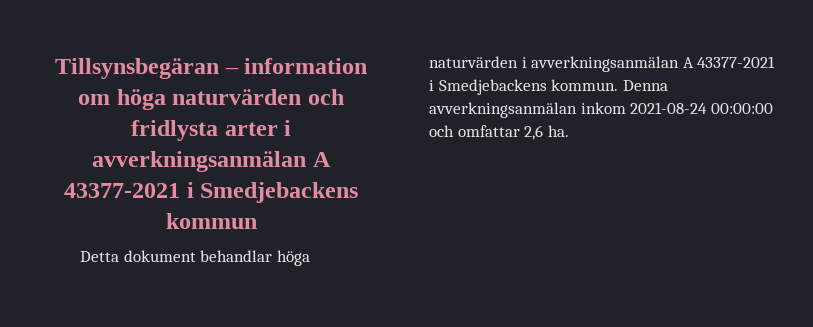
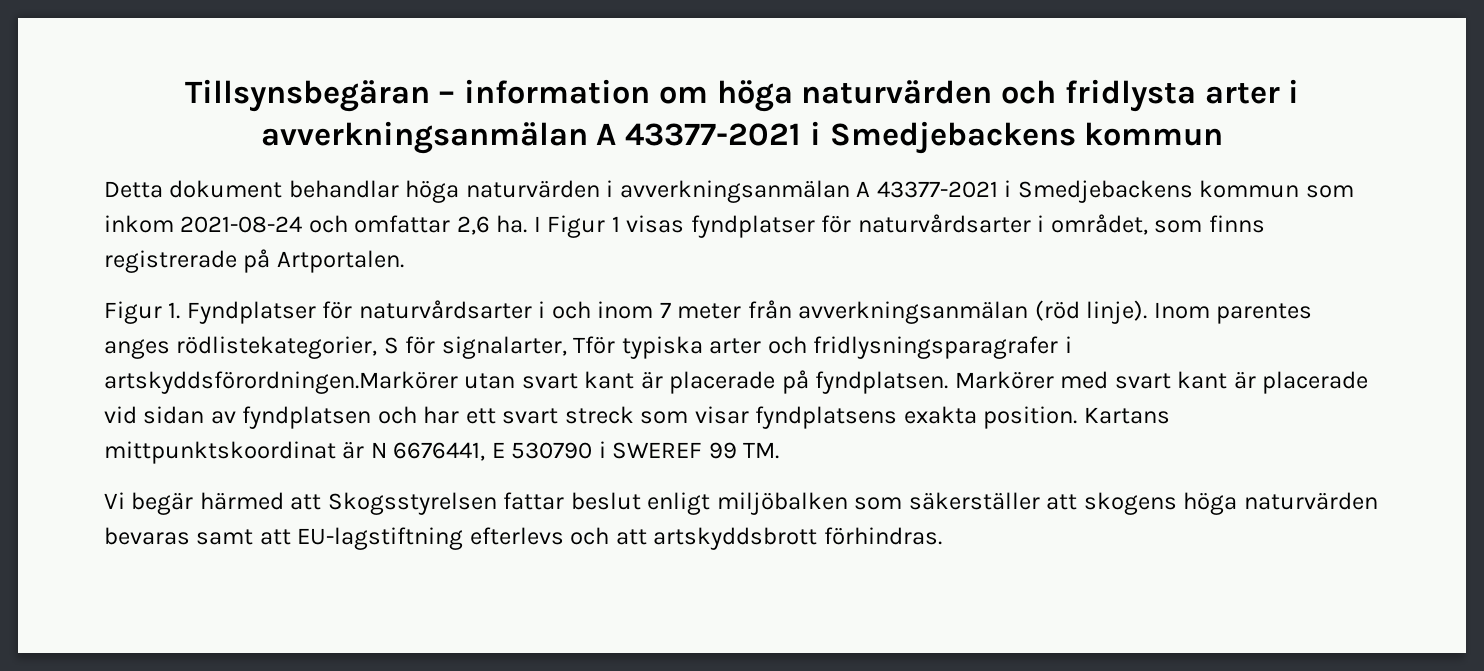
- Detta dokument behandlar höga naturvärden i avverkningsanmälan A 43377-2021 i Smedjebackens kommun. Denna avverkningsanmälan inkom 2021-08-24 00:00:00 och omfattar 2,6 ha.
+ Detta dokument behandlar höga naturvärden i avverkningsanmälan A 43377-2021 i Smedjebackens kommun som inkom 2021-08-24 och omfattar 2,6 ha.
+ I Figur 1 visas fyndplatser för naturvårdsarter i området, som finns registrerade på Artportalen.
+ Figur 1. Fyndplatser för naturvårdsarter i och inom 7 meter från avverkningsanmälan (röd linje). Inom parentes anges rödlistekategorier, S för signalarter, Tför typiska arter och fridlysningsparagrafer i artskyddsförordningen.Markörer utan svart kant är placerade på fyndplatsen. Markörer med svart kant är placerade vid sidan av fyndplatsen och har ett svart streck som visar fyndplatsens exakta position. Kartans mittpunktskoordinat är N 6676441, E 530790 i SWEREF 99 TM.
+ Vi begär härmed att Skogsstyrelsen fattar beslut enligt miljöbalken som säkerställer att skogens höga naturvärden bevaras samt att EU-lagstiftning efterlevs och att artskyddsbrott förhindras.

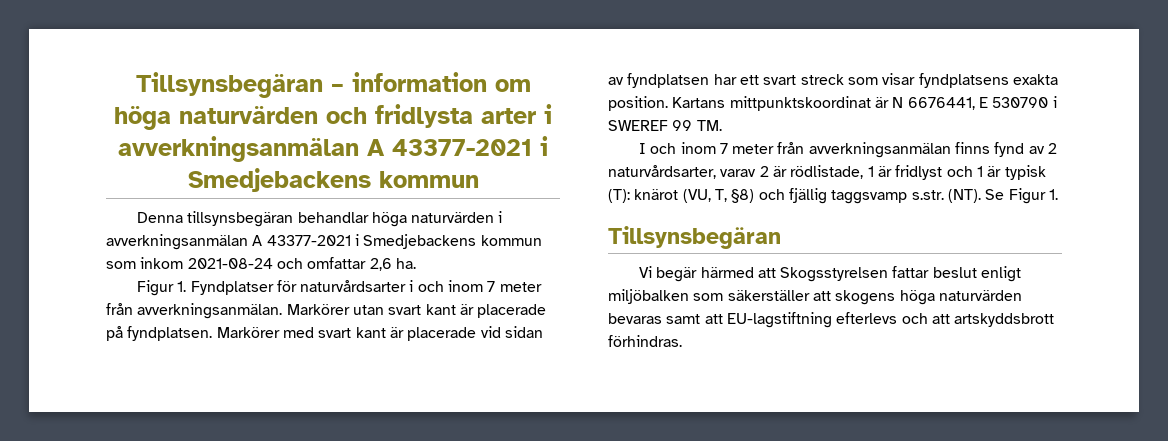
- Detta dokument behandlar höga naturvärden i avverkningsanmälan A 43377-2021 i Smedjebackens kommun som inkom 2021-08-24 och omfattar 2,6 ha. I Figur 1 visas fyndplatser för naturvårdsarter i området, som finns registrerade på Artportalen.
+ Denna tillsynsbegäran behandlar höga naturvärden i avverkningsanmälan A 43377-2021 i Smedjebackens kommun som inkom 2021-08-24 och omfattar 2,6 ha.
- Figur 1. Fyndplatser för naturvårdsarter i och inom 7 meter från avverkningsanmälan (röd linje). Inom parentes anges rödlistekategorier, S för signalarter, Tför typiska arter och fridlysningsparagrafer i artskyddsförordningen.Markörer utan svart kant är placerade på fyndplatsen.
+ Figur 1. Fyndplatser för naturvårdsarter i och inom 7 meter från avverkningsanmälan. Markörer utan svart kant är placerade på fyndplatsen.
- Markörer med svart kant är placerade vid sidan av fyndplatsen och har ett svart streck som visar fyndplatsens exakta position.
+ Markörer med svart kant är placerade vid sidan av fyndplatsen har ett svart streck som visar fyndplatsens exakta position.
+ I och inom 7 meter från avverkningsanmälan finns fynd av 2 naturvårdsarter, varav 2 är rödlistade, 1 är fridlyst och 1 är typisk (T): knärot (VU, T, §8) och fjällig taggsvamp s.str. (NT). Se Figur 1.
+ Tillsynsbegäran

